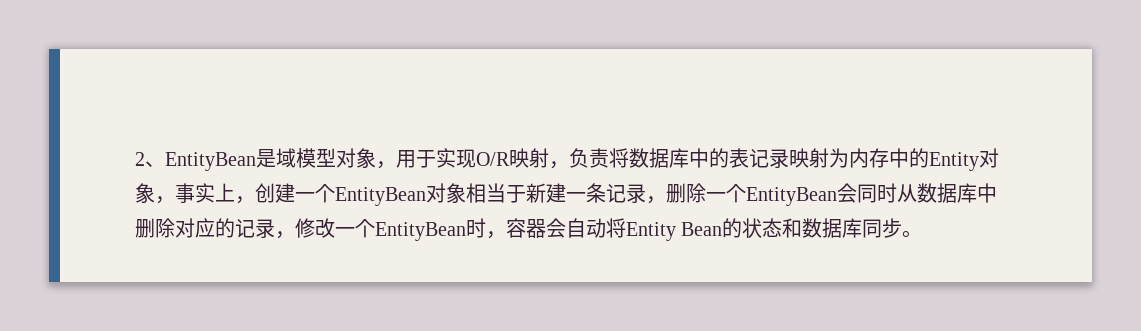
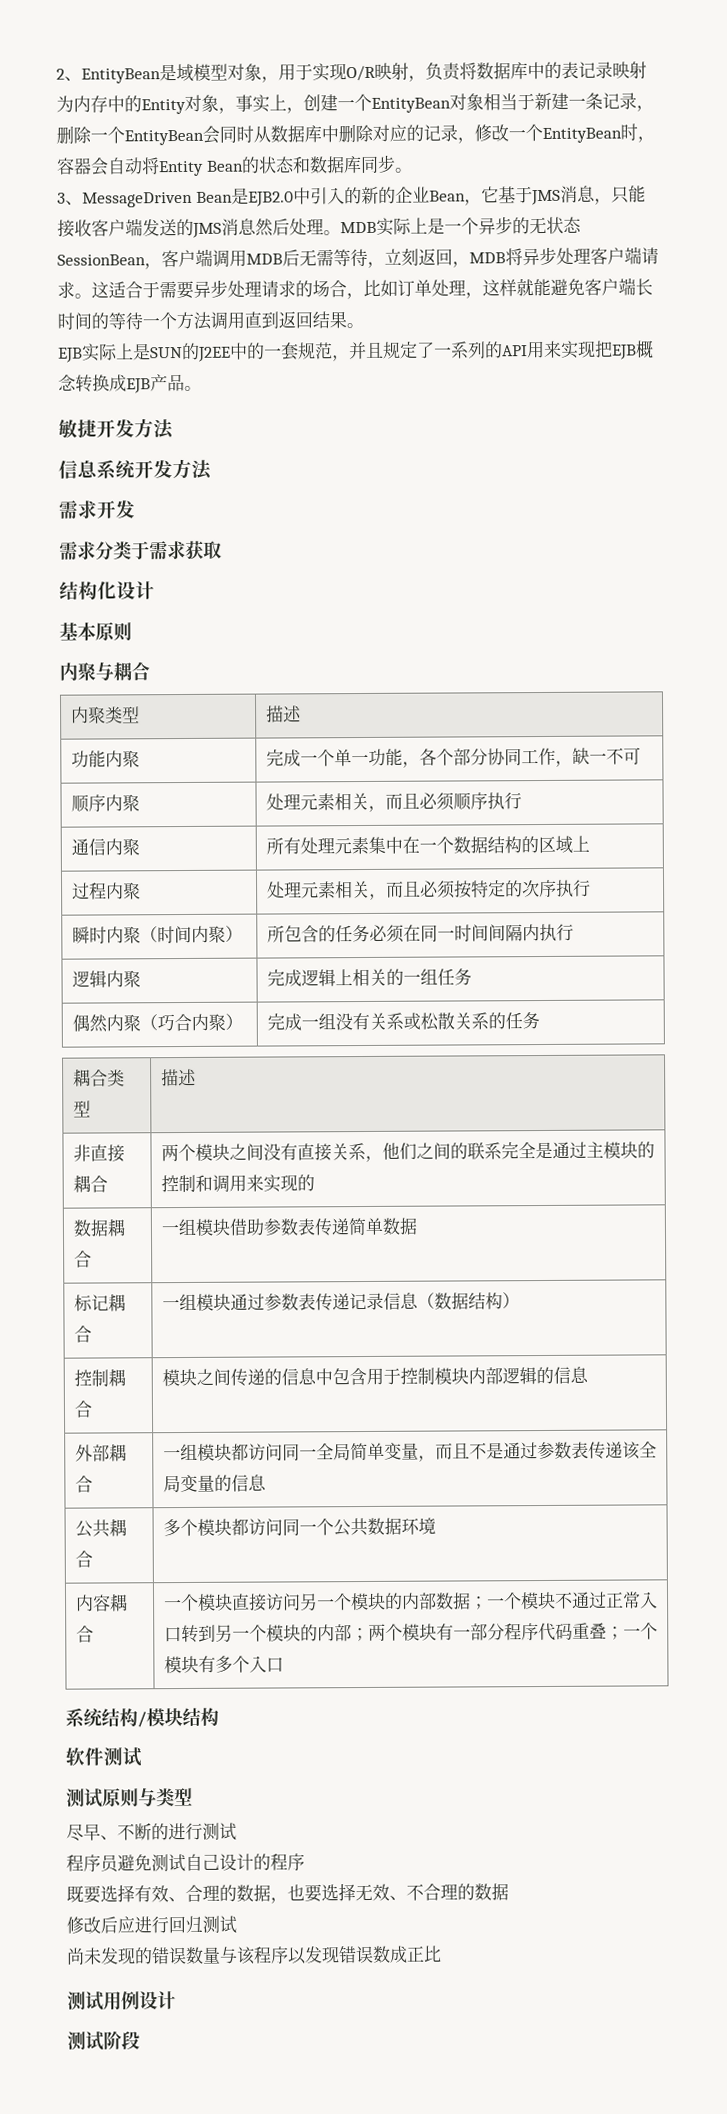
+ 3、MessageDriven Bean是EJB2.0中引入的新的企业Bean，它基于JMS消息，只能接收客户端发送的JMS消息然后处理。MDB实际上是一个异步的无状态SessionBean，客户端调用MDB后无需等待，立刻返回，MDB将异步处理客户端请求。这适合于需要异步处理请求的场合，比如订单处理，这样就能避免客户端长时间的等待一个方法调用直到返回结果。
+ EJB实际上是SUN的J2EE中的一套规范，并且规定了一系列的API用来实现把EJB概念转换成EJB产品。
+ 敏捷开发方法
+ 信息系统开发方法
+ 需求开发
+ 需求分类于需求获取
+ 结构化设计
+ 基本原则
+ 内聚与耦合
+ 内聚类型 | 描述
+ 功能内聚 | 完成一个单一功能，各个部分协同工作，缺一不可
+ 顺序内聚 | 处理元素相关，而且必须顺序执行
+ 通信内聚 | 所有处理元素集中在一个数据结构的区域上
+ 过程内聚 | 处理元素相关，而且必须按特定的次序执行
+ 瞬时内聚（时间内聚） | 所包含的任务必须在同一时间间隔内执行
+ 逻辑内聚 | 完成逻辑上相关的一组任务
+ 偶然内聚（巧合内聚） | 完成一组没有关系或松散关系的任务
+ 耦合类型 | 描述
+ 非直接耦合 | 两个模块之间没有直接关系，他们之间的联系完全是通过主模块的控制和调用来实现的
+ 数据耦合 | 一组模块借助参数表传递简单数据
+ 标记耦合 | 一组模块通过参数表传递记录信息（数据结构）
+ 控制耦合 | 模块之间传递的信息中包含用于控制模块内部逻辑的信息
+ 外部耦合 | 一组模块都访问同一全局简单变量，而且不是通过参数表传递该全局变量的信息
+ 公共耦合 | 多个模块都访问同一个公共数据环境
+ 内容耦合 | 一个模块直接访问另一个模块的内部数据；一个模块不通过正常入口转到另一个模块的内部；两个模块有一部分程序代码重叠；一个模块有多个入口
+ 系统结构/模块结构
+ 软件测试
+ 测试原则与类型
+ 尽早、不断的进行测试
+ 程序员避免测试自己设计的程序
+ 既要选择有效、合理的数据，也要选择无效、不合理的数据
+ 修改后应进行回归测试
+ 尚未发现的错误数量与该程序以发现错误数成正比
+ 测试用例设计
+ 测试阶段

